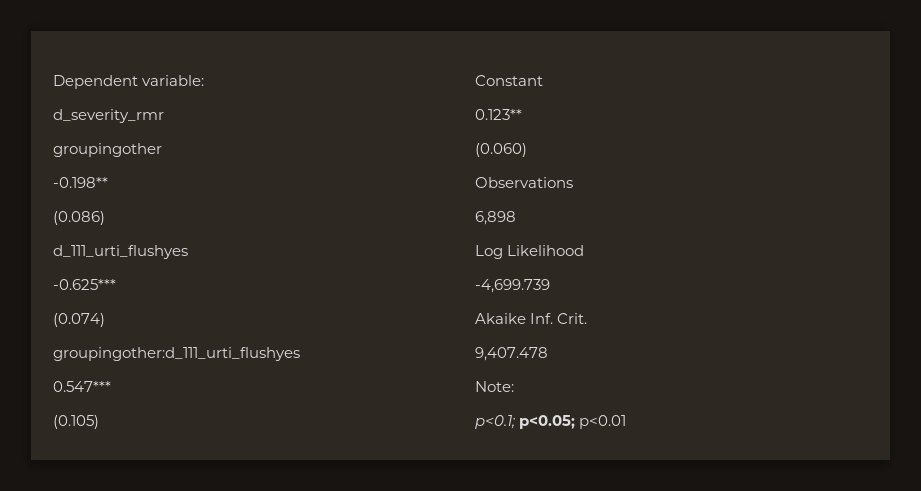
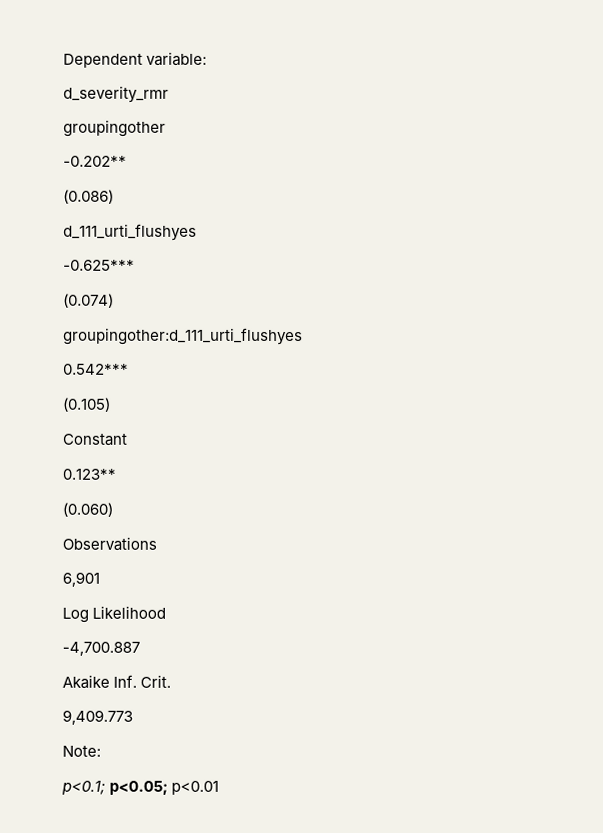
- -0.198**
+ -0.202**
- 0.547***
+ 0.542***
- 6,898
+ 6,901
- -4,699.739
+ -4,700.887
- 9,407.478
+ 9,409.773

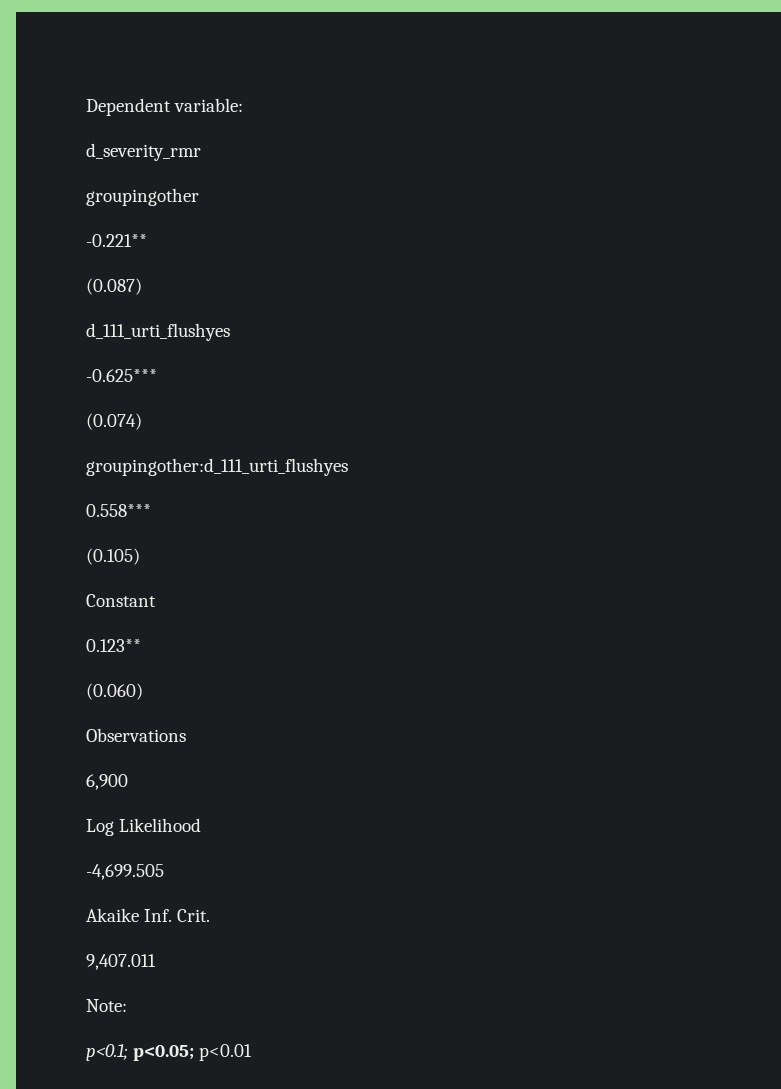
- -0.202**
- (0.086)
+ -0.221**
+ (0.087)
- 0.542***
+ 0.558***
- 6,901
+ 6,900
- -4,700.887
+ -4,699.505
- 9,409.773
+ 9,407.011

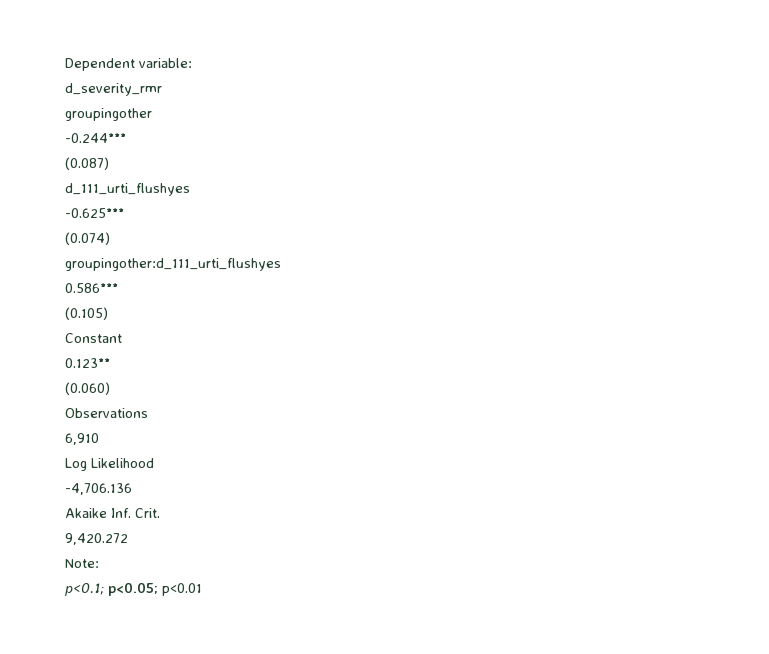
- -0.221**
+ -0.244***
- 0.558***
+ 0.586***
- 6,900
+ 6,910
- -4,699.505
+ -4,706.136
- 9,407.011
+ 9,420.272

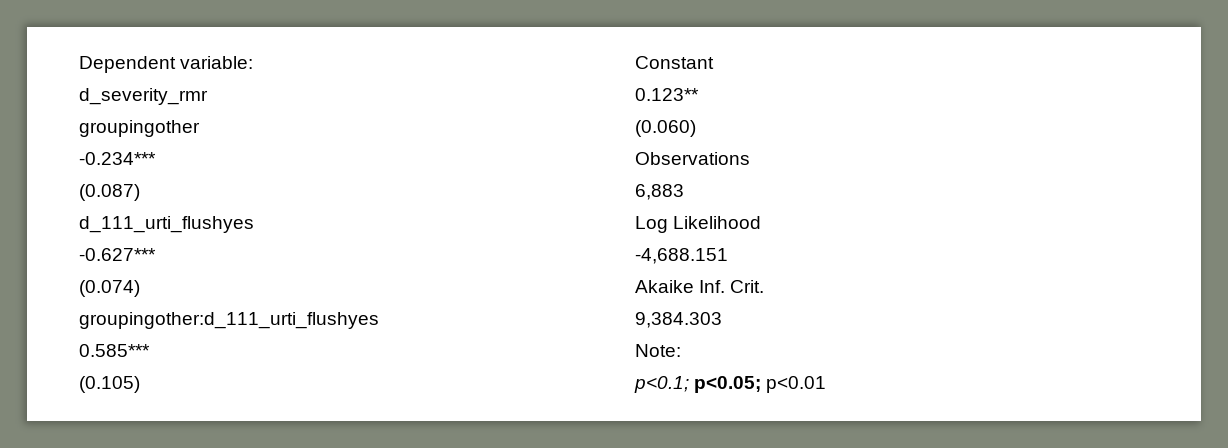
- -0.244***
+ -0.234***
- -0.625***
+ -0.627***
- 0.586***
+ 0.585***
- 6,910
+ 6,883
- -4,706.136
+ -4,688.151
- 9,420.272
+ 9,384.303

